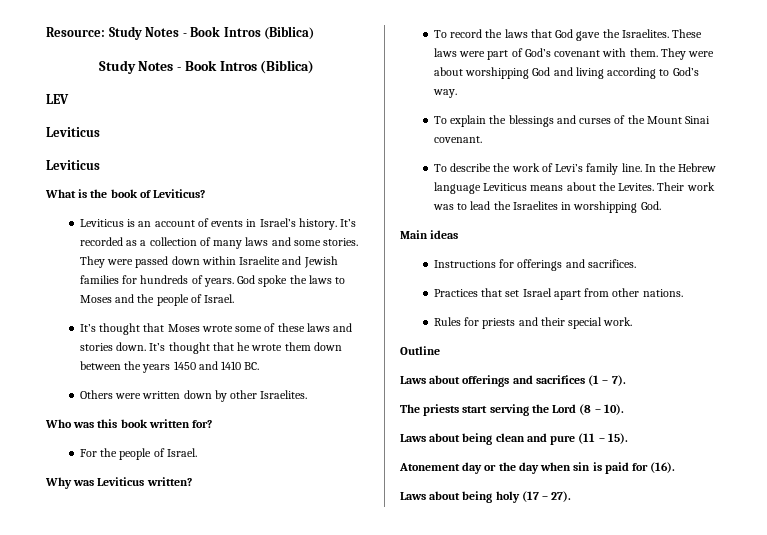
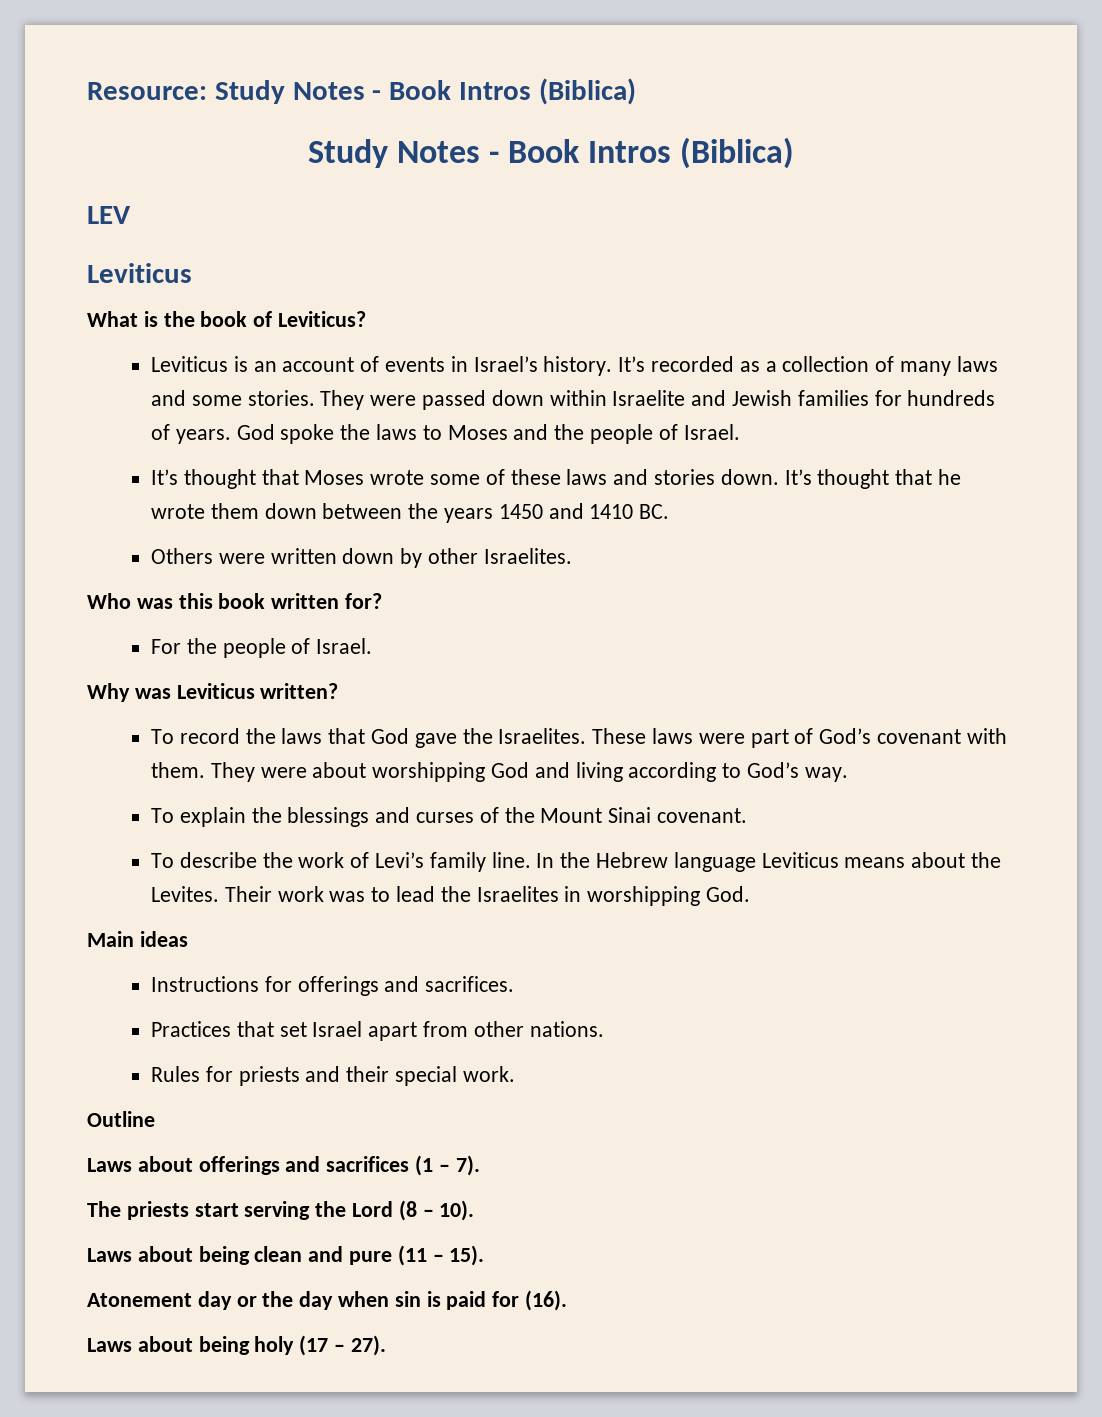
  LEV
- Leviticus

